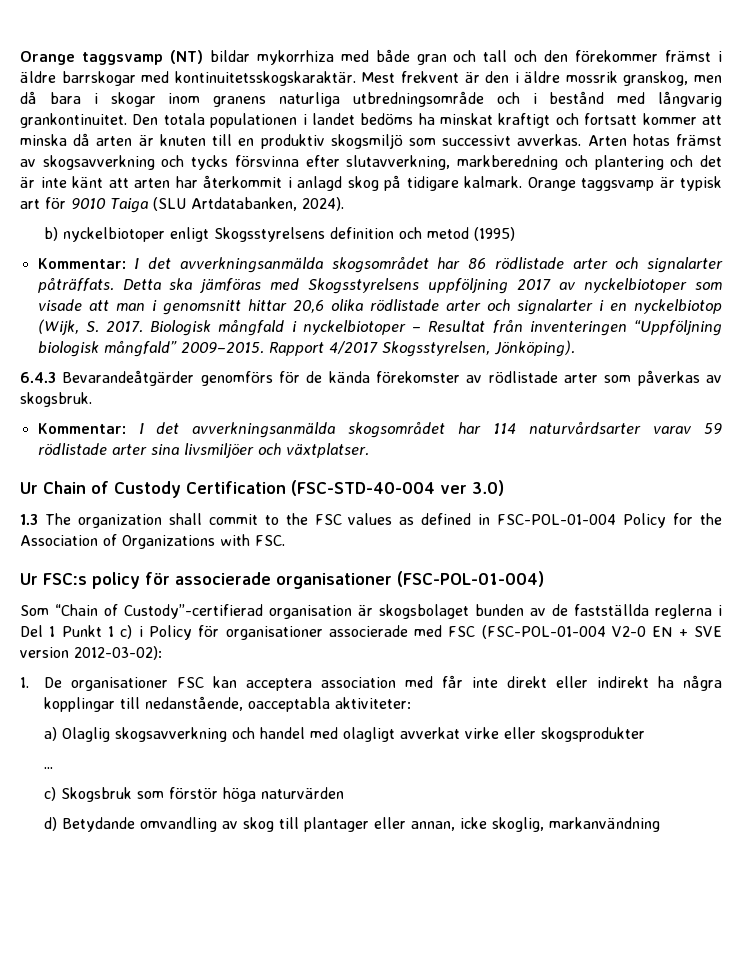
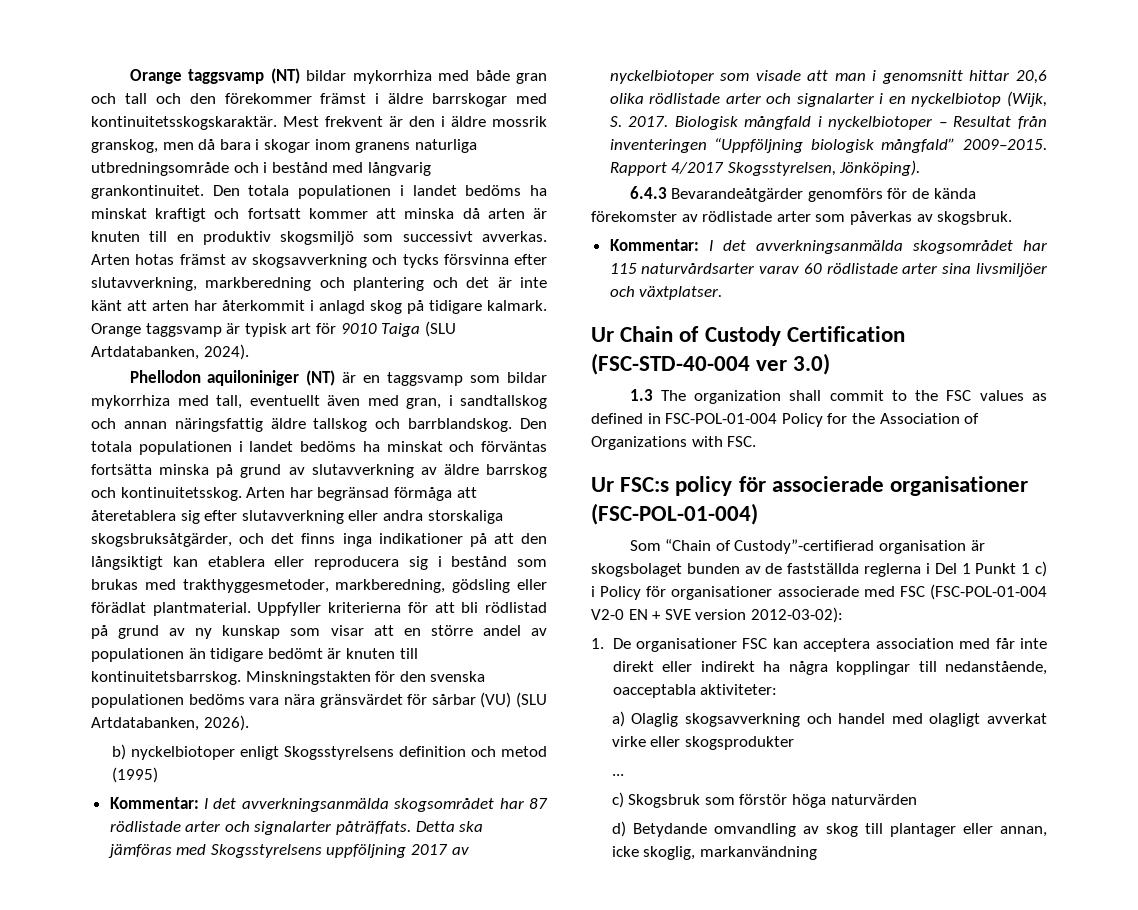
+ Phellodon aquiloniniger (NT) är en taggsvamp som bildar mykorrhiza med tall, eventuellt även med gran, i sandtallskog och annan näringsfattig äldre tallskog och barrblandskog. Den totala populationen i landet bedöms ha minskat och förväntas fortsätta minska på grund av slutavverkning av äldre barrskog och kontinuitetsskog. Arten har begränsad förmåga att återetablera sig efter slutavverkning eller andra storskaliga skogsbruksåtgärder, och det finns inga indikationer på att den långsiktigt kan etablera eller reproducera sig i bestånd som brukas med trakthyggesmetoder, markberedning, gödsling eller förädlat plantmaterial. Uppfyller kriterierna för att bli rödlistad på grund av ny kunskap som visar att en större andel av populationen än tidigare bedömt är knuten till kontinuitetsbarrskog. Minskningstakten för den svenska populationen bedöms vara nära gränsvärdet för sårbar (VU) (SLU Artdatabanken, 2026).
- Kommentar: I det avverkningsanmälda skogsområdet har 86 rödlistade arter och signalarter påträffats.
+ Kommentar: I det avverkningsanmälda skogsområdet har 87 rödlistade arter och signalarter påträffats.
- Kommentar: I det avverkningsanmälda skogsområdet har 114 naturvårdsarter varav 59 rödlistade arter sina livsmiljöer och växtplatser.
+ Kommentar: I det avverkningsanmälda skogsområdet har 115 naturvårdsarter varav 60 rödlistade arter sina livsmiljöer och växtplatser.

